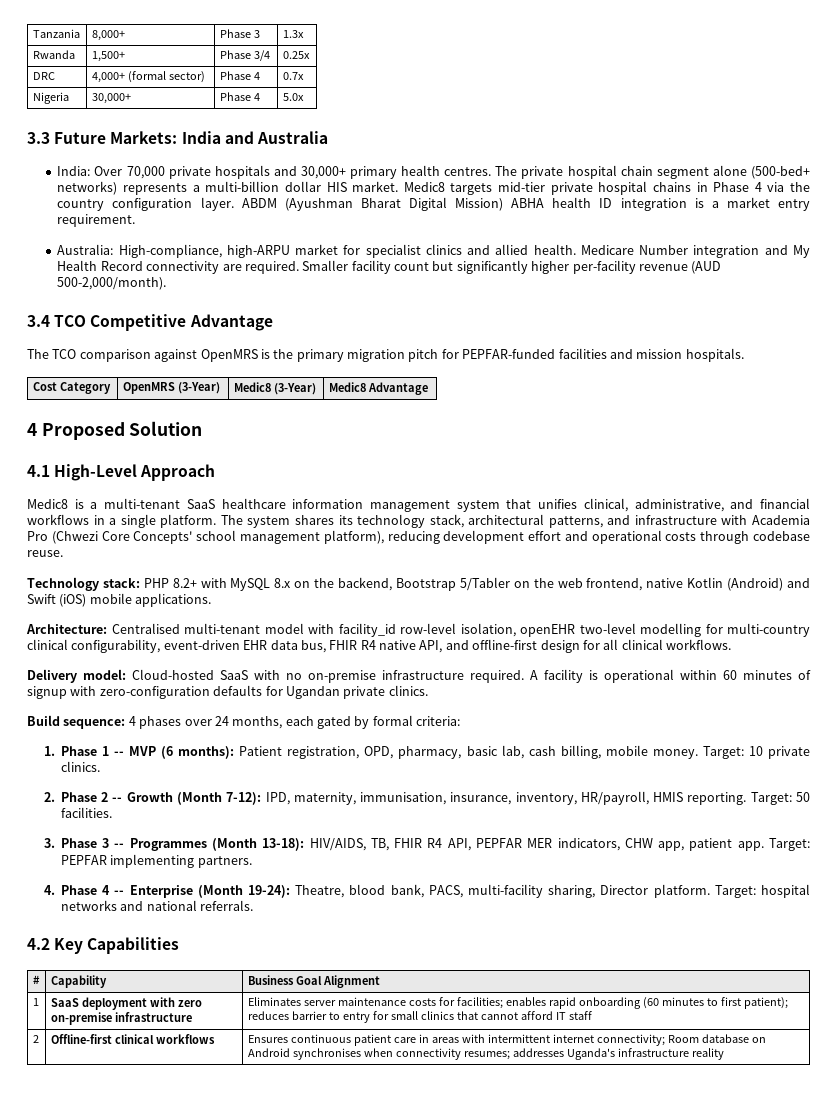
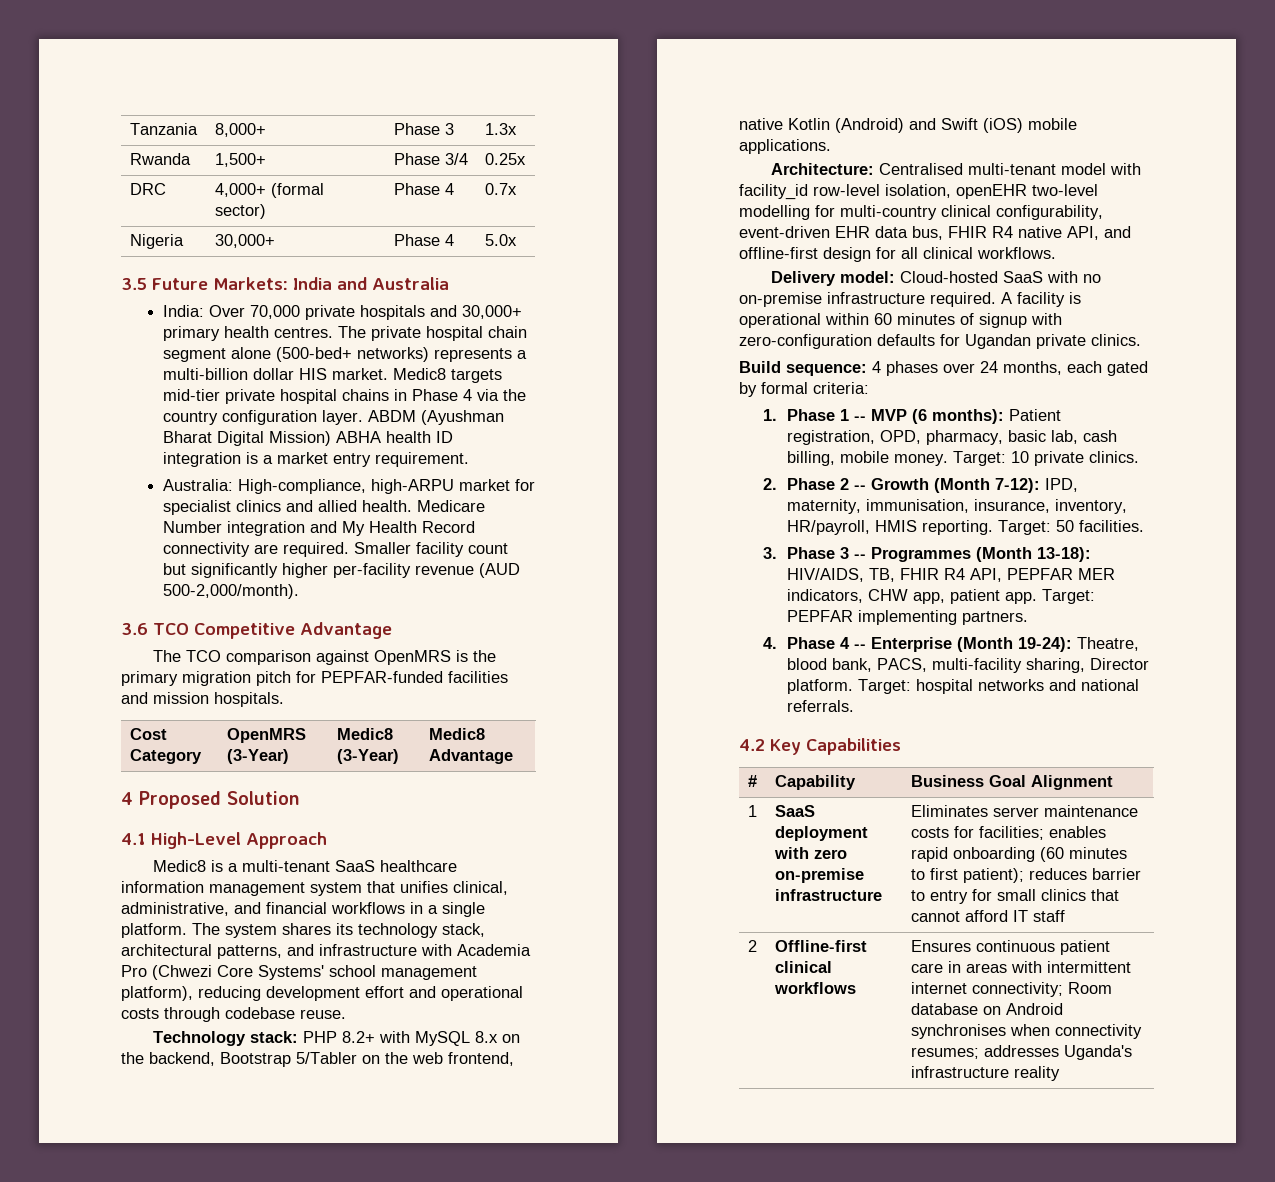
- 3.3 Future Markets: India and Australia
+ 3.5 Future Markets: India and Australia
- 3.4 TCO Competitive Advantage
+ 3.6 TCO Competitive Advantage
- The system shares its technology stack, architectural patterns, and infrastructure with Academia Pro (Chwezi Core Concepts' school management platform), reducing development effort and operational costs through codebase reuse.
+ The system shares its technology stack, architectural patterns, and infrastructure with Academia Pro (Chwezi Core Systems' school management platform), reducing development effort and operational costs through codebase reuse.

